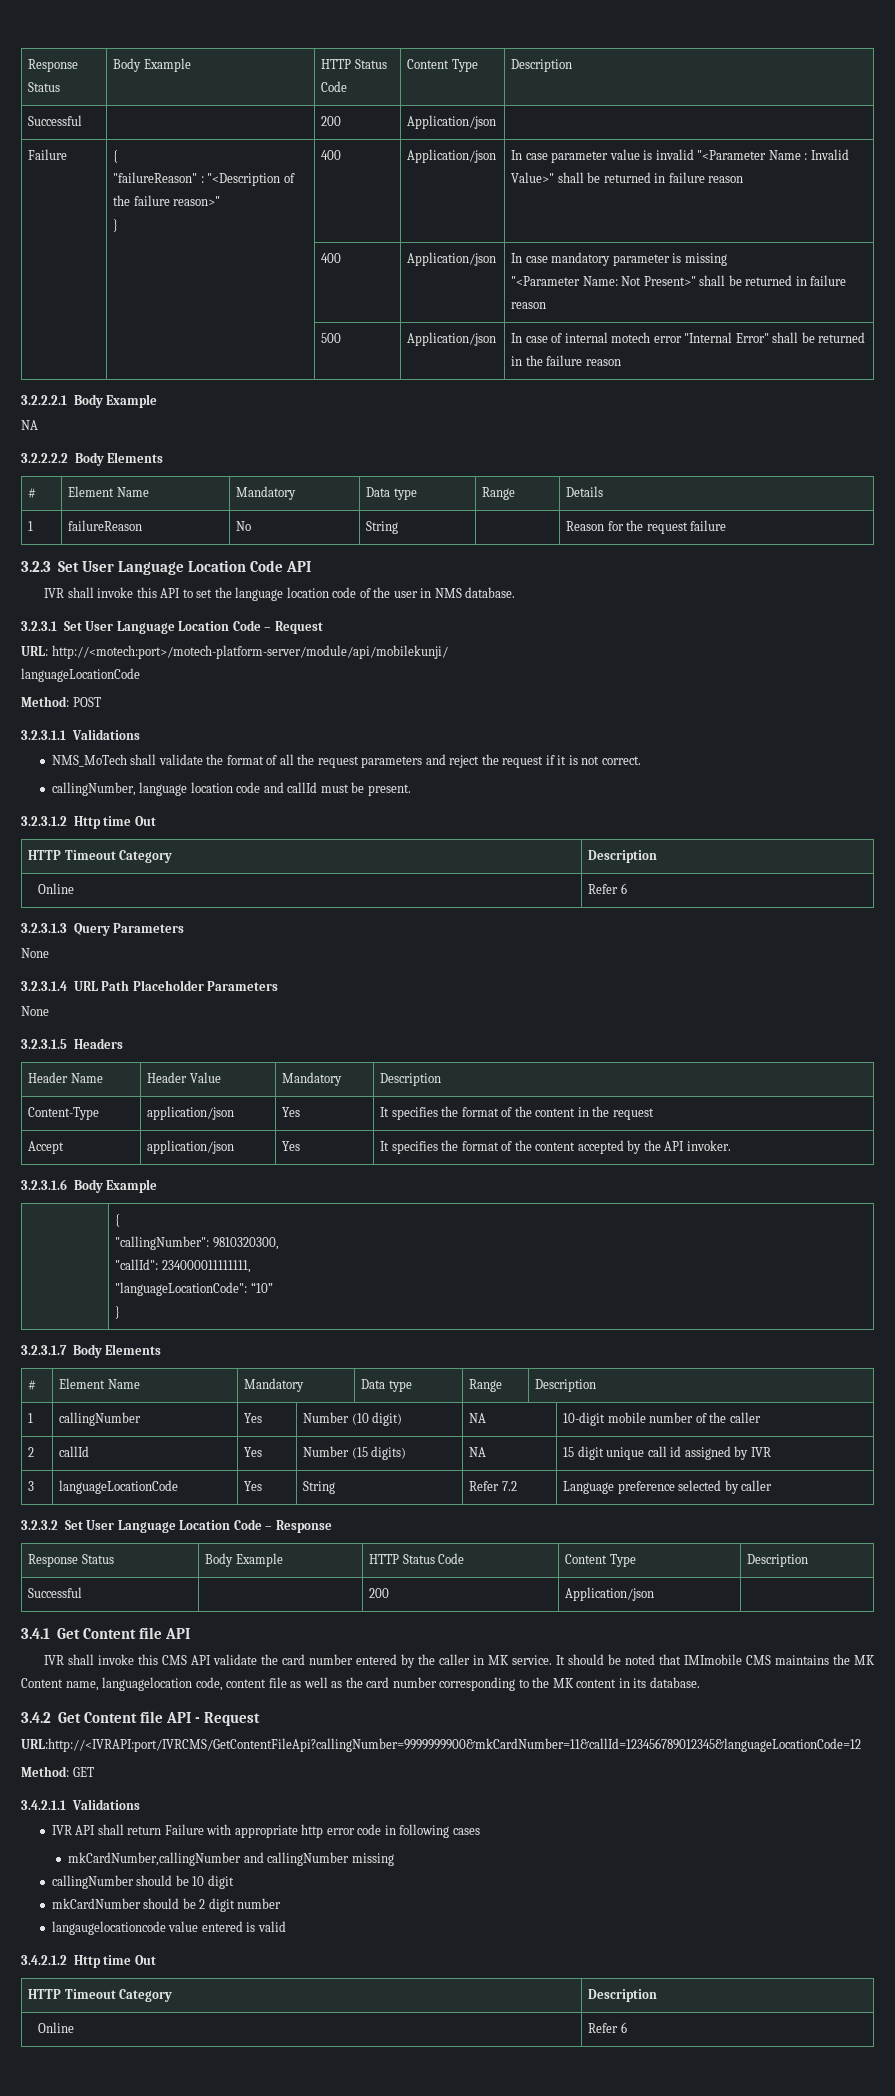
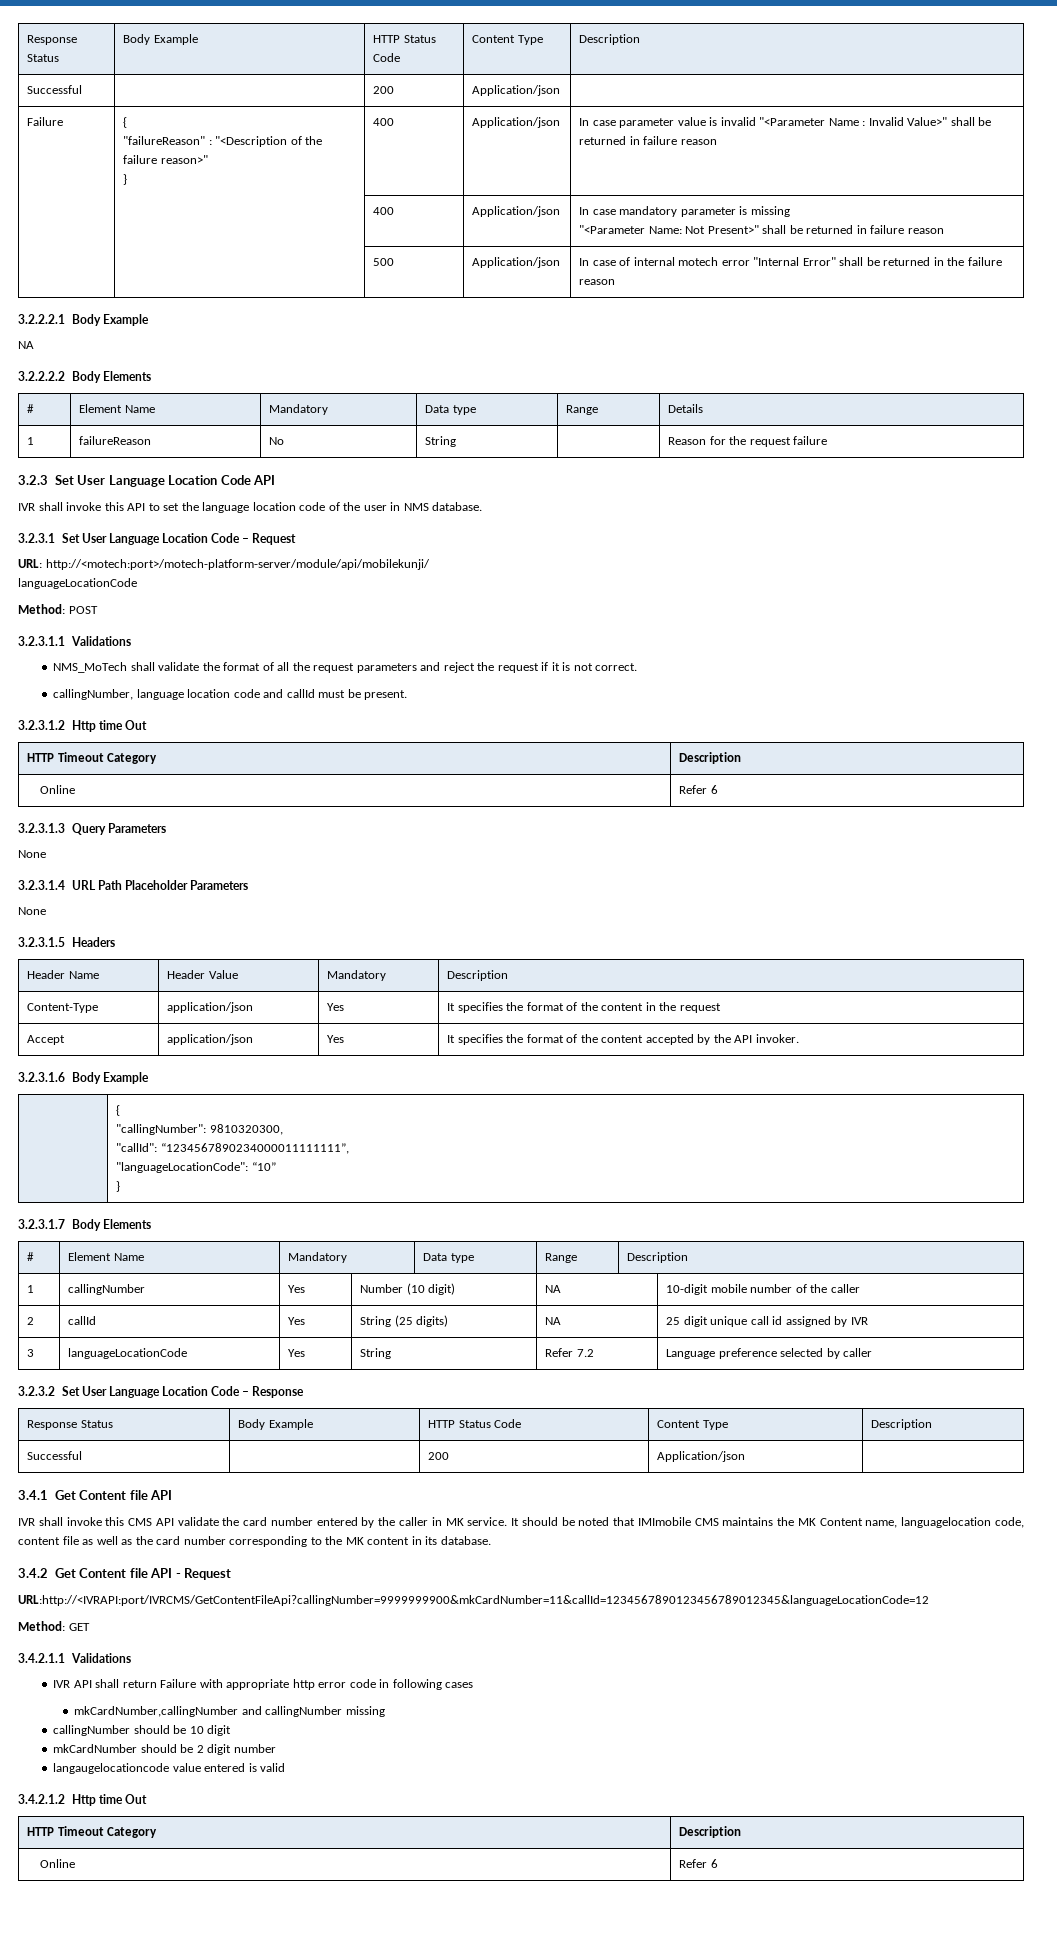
  3.2.3.1.6 Body Example
  | {
  "callingNumber": 9810320300,
- "callId": 234000011111111,
+ "callId": “1234567890234000011111111”,
- 2 | callId | Yes | Number (15 digits) | NA | 15 digit unique call id assigned by IVR
+ 2 | callId | Yes | String (25 digits) | NA | 25 digit unique call id assigned by IVR
- URL:http://<IVRAPI:port/IVRCMS/GetContentFileApi?callingNumber=9999999900&mkCardNumber=11&callId=123456789012345&languageLocationCode=12
+ URL:http://<IVRAPI:port/IVRCMS/GetContentFileApi?callingNumber=9999999900&mkCardNumber=11&callId=1234567890123456789012345&languageLocationCode=12

